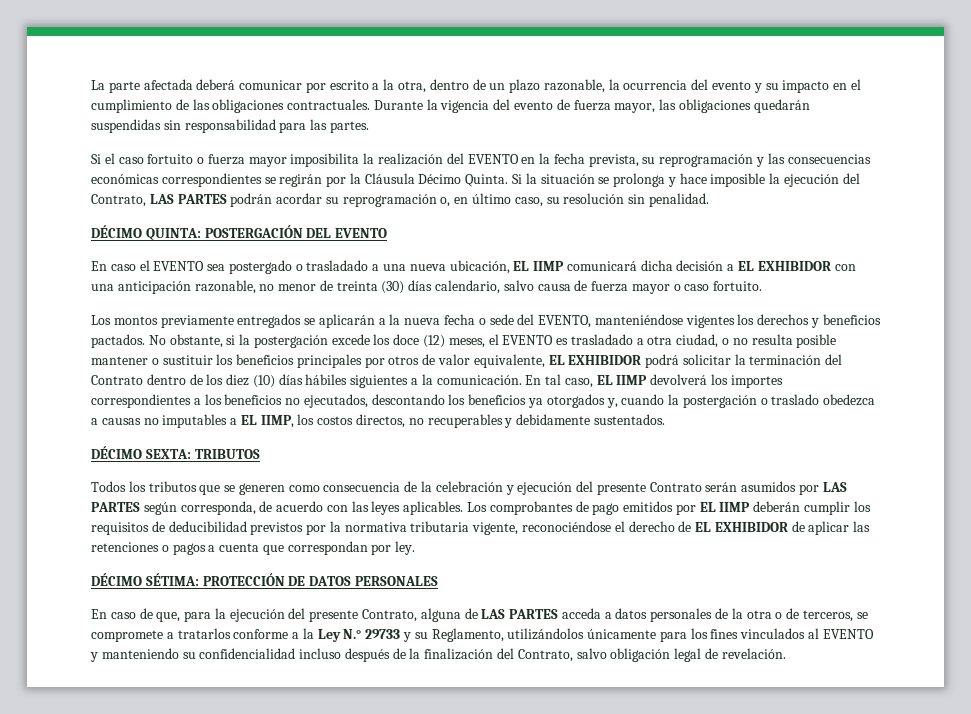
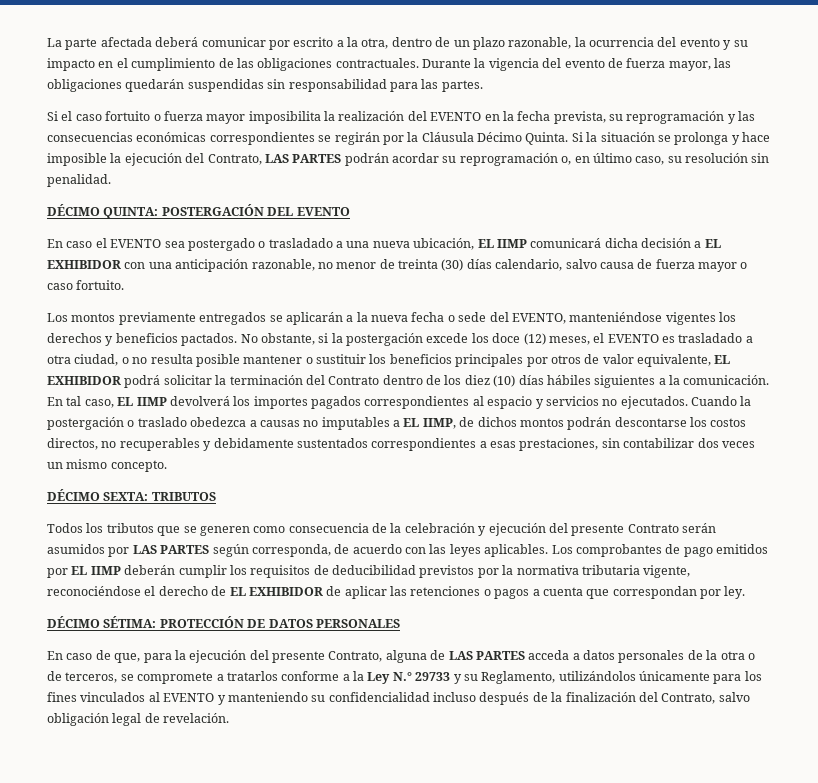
- En tal caso, EL IIMP devolverá los importes correspondientes a los beneficios no ejecutados, descontando los beneficios ya otorgados y, cuando la postergación o traslado obedezca a causas no imputables a EL IIMP, los costos directos, no recuperables y debidamente sustentados.
+ En tal caso, EL IIMP devolverá los importes pagados correspondientes al espacio y servicios no ejecutados. Cuando la postergación o traslado obedezca a causas no imputables a EL IIMP, de dichos montos podrán descontarse los costos directos, no recuperables y debidamente sustentados correspondientes a esas prestaciones, sin contabilizar dos veces un mismo concepto.

